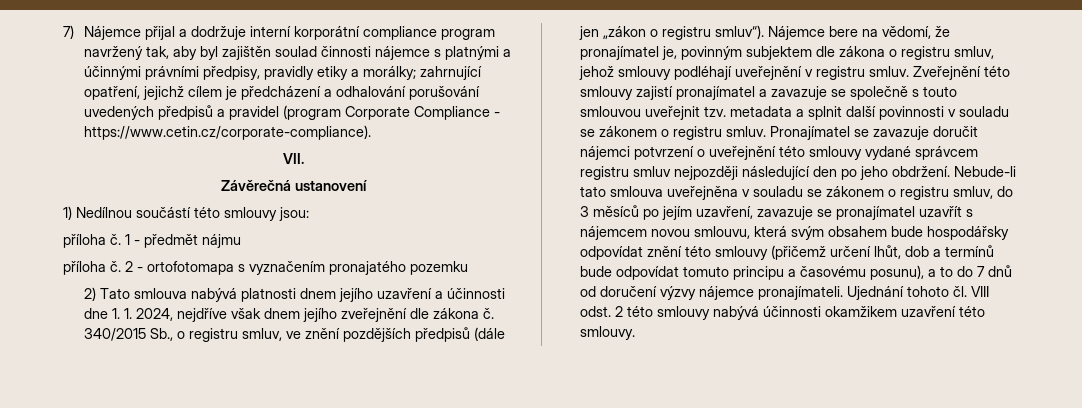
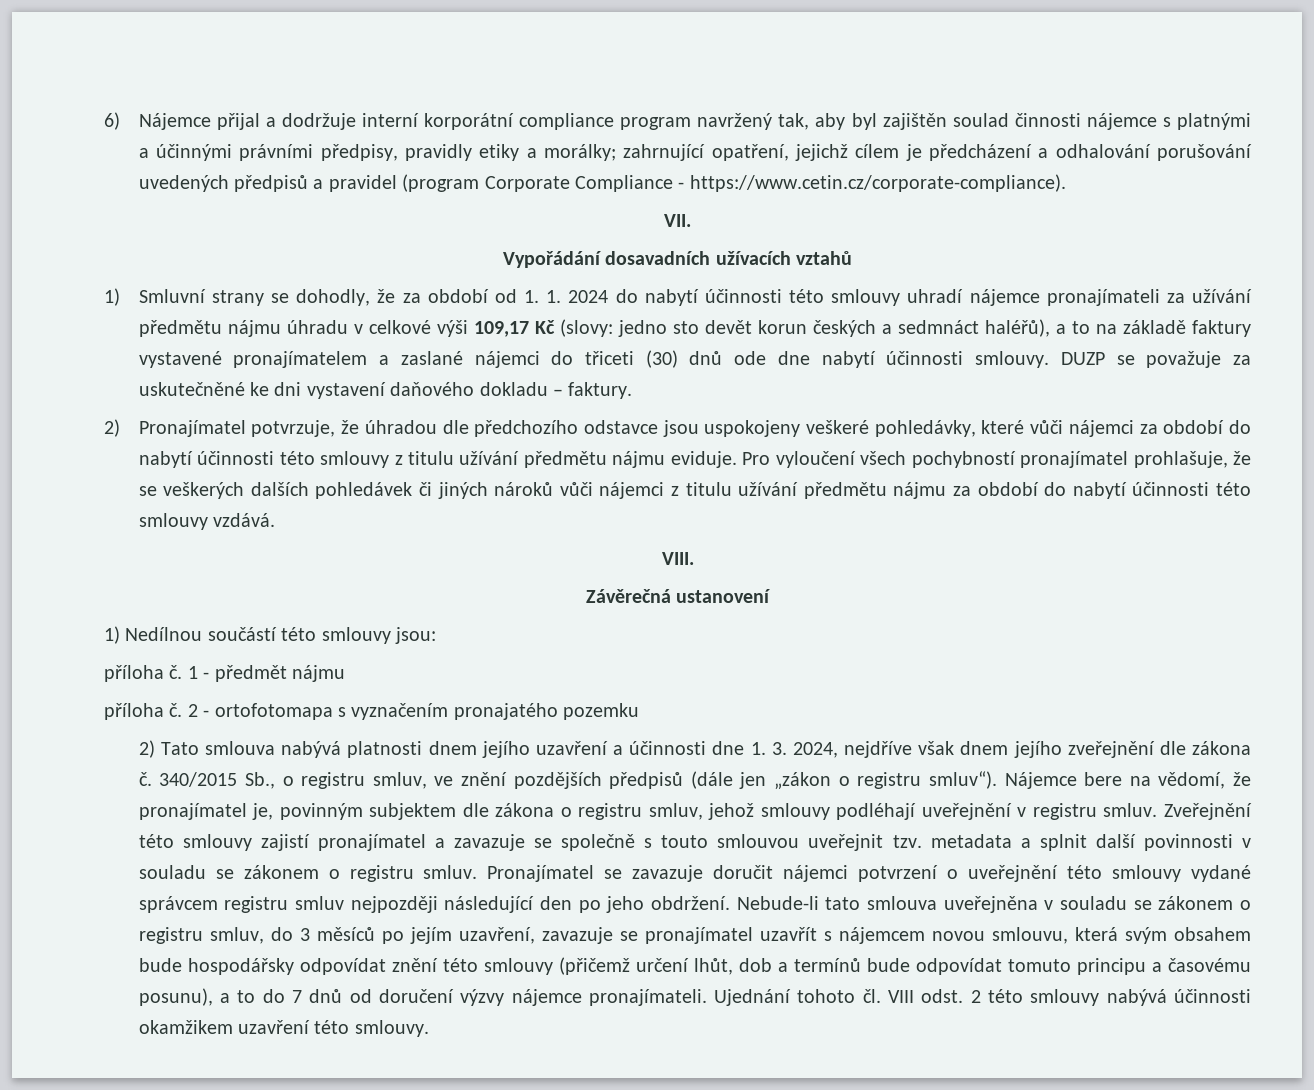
- 7) Nájemce přijal a dodržuje interní korporátní compliance program navržený tak, aby byl zajištěn soulad činnosti nájemce s platnými a účinnými právními předpisy, pravidly etiky a morálky; zahrnující opatření, jejichž cílem je předcházení a odhalování porušování uvedených předpisů a pravidel (program Corporate Compliance - https://www.cetin.cz/corporate-compliance).
+ 6) Nájemce přijal a dodržuje interní korporátní compliance program navržený tak, aby byl zajištěn soulad činnosti nájemce s platnými a účinnými právními předpisy, pravidly etiky a morálky; zahrnující opatření, jejichž cílem je předcházení a odhalování porušování uvedených předpisů a pravidel (program Corporate Compliance - https://www.cetin.cz/corporate-compliance).
+ Vypořádání dosavadních užívacích vztahů
+ 1) Smluvní strany se dohodly, že za období od 1. 1. 2024 do nabytí účinnosti této smlouvy uhradí nájemce pronajímateli za užívání předmětu nájmu úhradu v celkové výši 109,17 Kč (slovy: jedno sto devět korun českých a sedmnáct haléřů), a to na základě faktury vystavené pronajímatelem a zaslané nájemci do třiceti (30) dnů ode dne nabytí účinnosti smlouvy. DUZP se považuje za uskutečněné ke dni vystavení daňového dokladu – faktury.
+ 2) Pronajímatel potvrzuje, že úhradou dle předchozího odstavce jsou uspokojeny veškeré pohledávky, které vůči nájemci za období do nabytí účinnosti této smlouvy z titulu užívání předmětu nájmu eviduje. Pro vyloučení všech pochybností pronajímatel prohlašuje, že se veškerých dalších pohledávek či jiných nároků vůči nájemci z titulu užívání předmětu nájmu za období do nabytí účinnosti této smlouvy vzdává.
+ VIII.
- 2) Tato smlouva nabývá platnosti dnem jejího uzavření a účinnosti dne 1. 1. 2024, nejdříve však dnem jejího zveřejnění dle zákona č.
+ 2) Tato smlouva nabývá platnosti dnem jejího uzavření a účinnosti dne 1. 3. 2024, nejdříve však dnem jejího zveřejnění dle zákona č.

